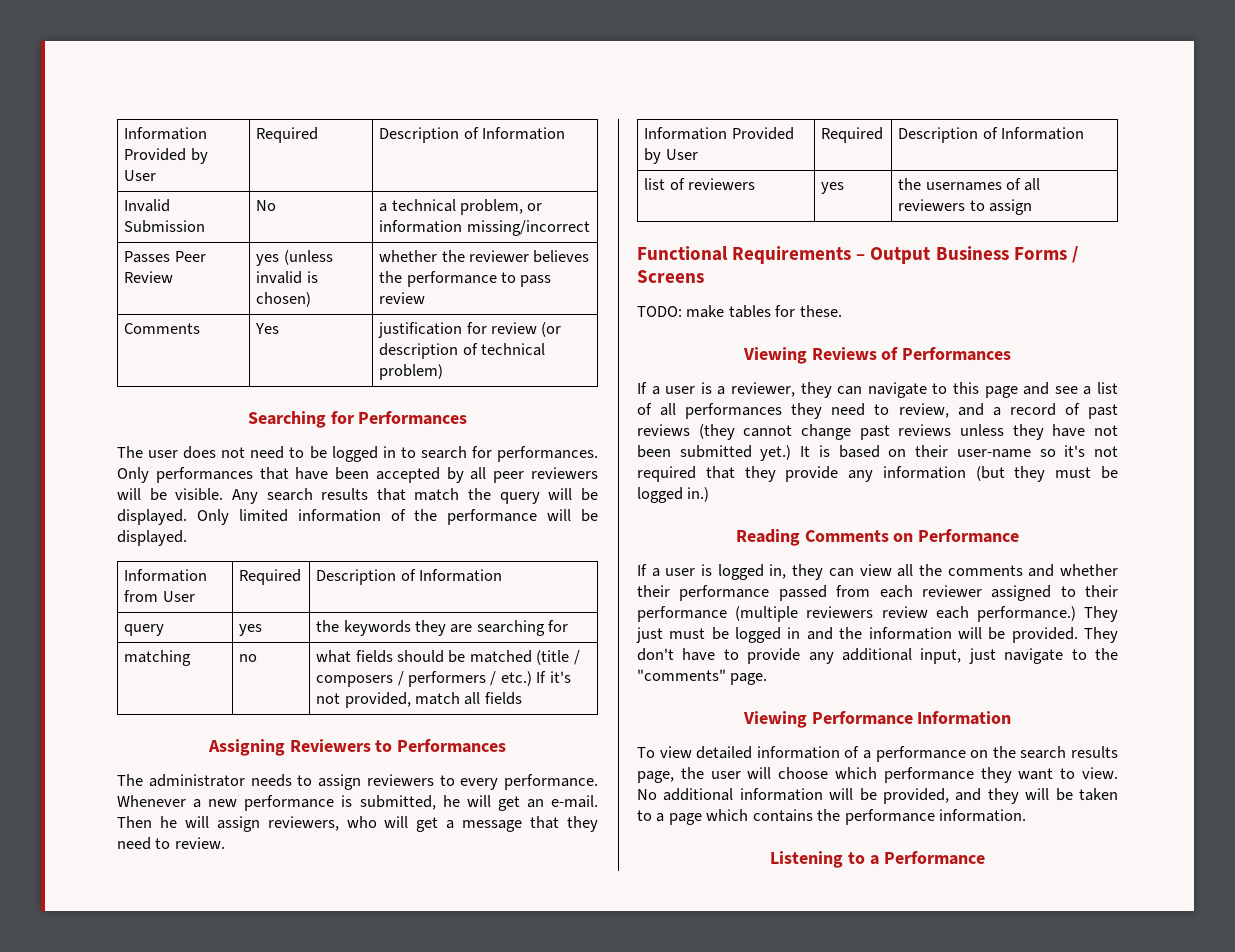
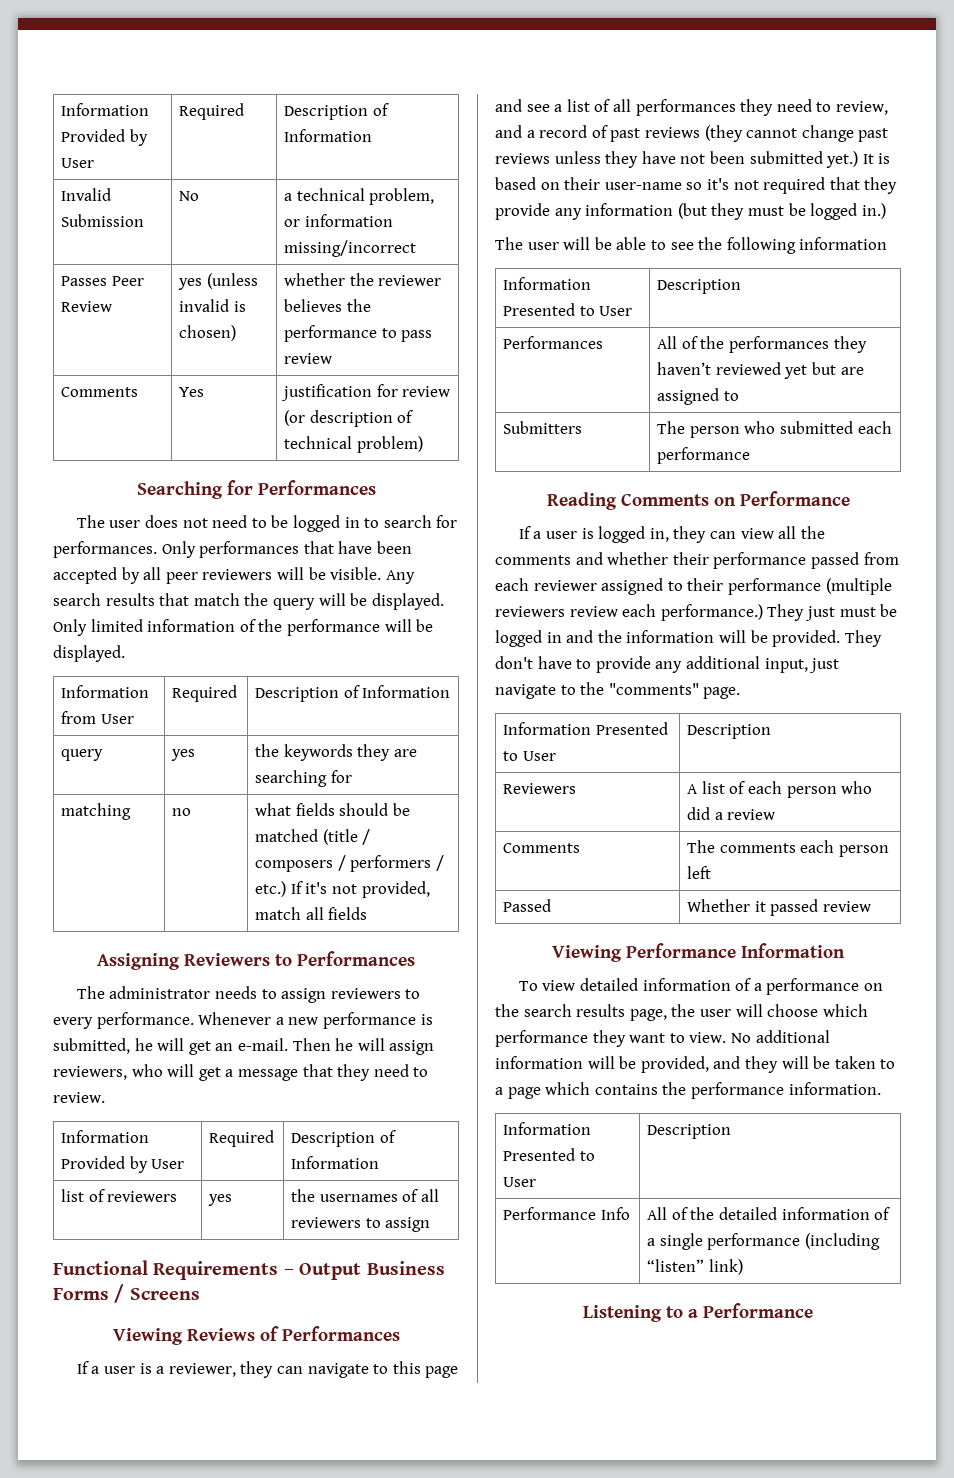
- TODO: make tables for these.
+ The user will be able to see the following information
+ Information Presented to User | Description
+ Performances | All of the performances they haven’t reviewed yet but are assigned to
+ Submitters | The person who submitted each performance
  They don't have to provide any additional input, just navigate to the "comments" page.
+ Information Presented to User | Description
+ Reviewers | A list of each person who did a review
+ Comments | The comments each person left
+ Passed | Whether it passed review
  No additional information will be provided, and they will be taken to a page which contains the performance information.
+ Information Presented to User | Description
+ Performance Info | All of the detailed information of a single performance (including “listen” link)

